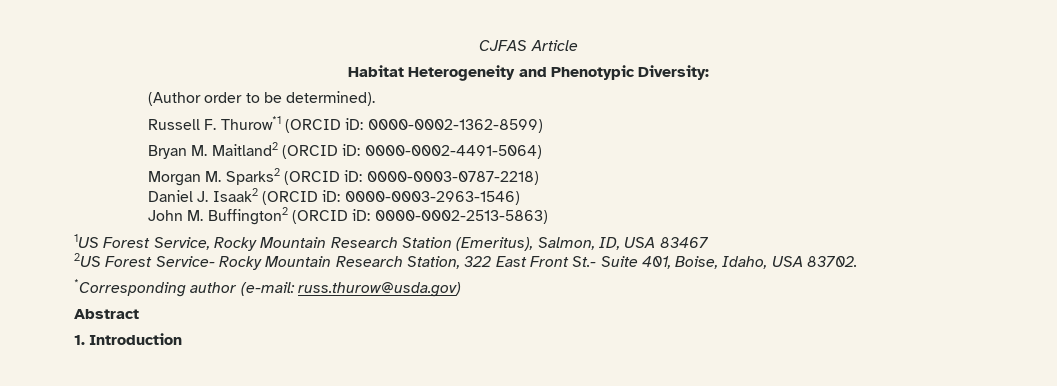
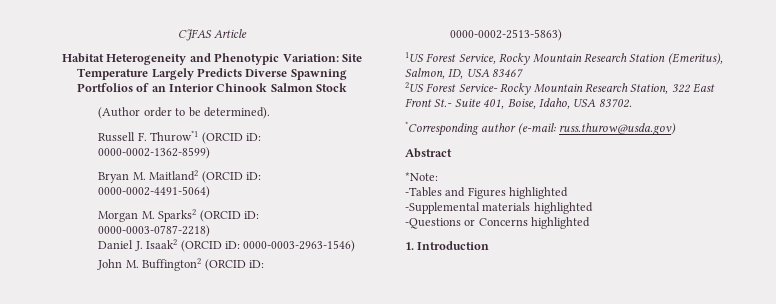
- Habitat Heterogeneity and Phenotypic Diversity:
+ Habitat Heterogeneity and Phenotypic Variation: Site Temperature Largely Predicts Diverse Spawning Portfolios of an Interior Chinook Salmon Stock
+ *Note:
+ -Tables and Figures highlighted
+ -Supplemental materials highlighted
+ -Questions or Concerns highlighted

